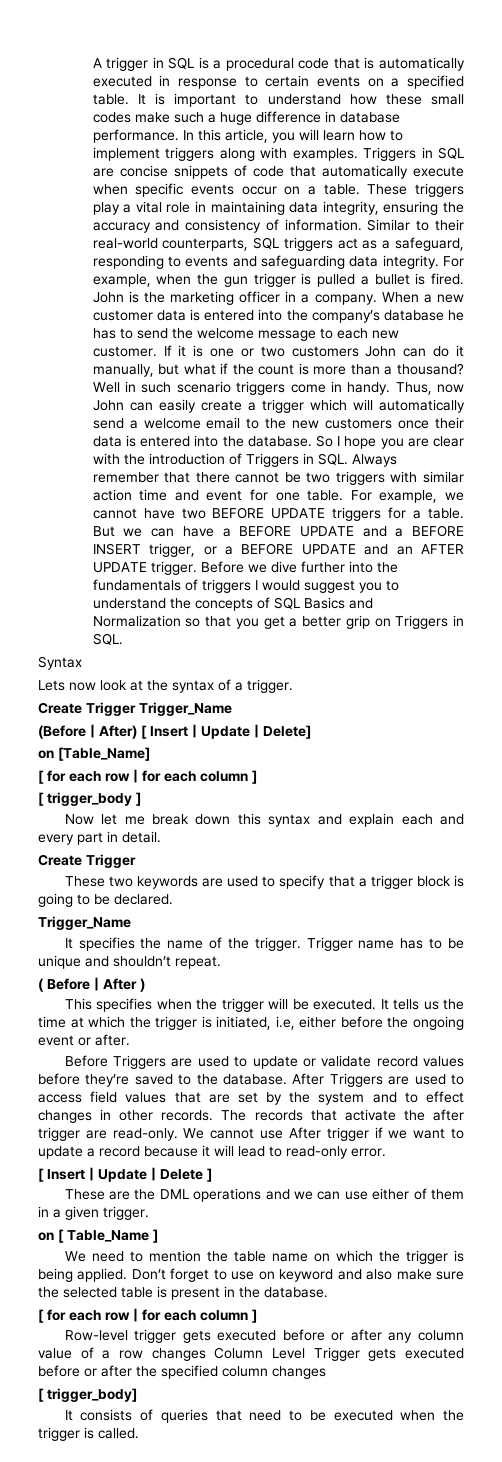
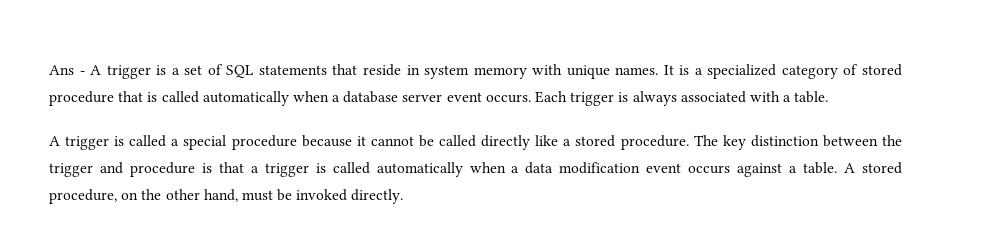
- A trigger in SQL is a procedural code that is automatically executed in response to certain events on a specified table. It is important to understand how these small codes make such a huge difference in database performance. In this article, you will learn how to implement triggers along with examples. Triggers in SQL are concise snippets of code that automatically execute when specific events occur on a table. These triggers play a vital role in maintaining data integrity, ensuring the accuracy and consistency of information. Similar to their real-world counterparts, SQL triggers act as a safeguard, responding to events and safeguarding data integrity. For example, when the gun trigger is pulled a bullet is fired. John is the marketing officer in a company. When a new customer data is entered into the company’s database he has to send the welcome message to each new customer. If it is one or two customers John can do it manually, but what if the count is more than a thousand? Well in such scenario triggers come in handy. Thus, now John can easily create a trigger which will automatically send a welcome email to the new customers once their data is entered into the database. So I hope you are clear with the introduction of Triggers in SQL. Always remember that there cannot be two triggers with similar action time and event for one table. For example, we cannot have two BEFORE UPDATE triggers for a table. But we can have a BEFORE UPDATE and a BEFORE INSERT trigger, or a BEFORE UPDATE and an AFTER UPDATE trigger. Before we dive further into the fundamentals of triggers I would suggest you to understand the concepts of SQL Basics and Normalization so that you get a better grip on Triggers in SQL.
- Syntax
- Lets now look at the syntax of a trigger.
- Create Trigger Trigger_Name
- (Before | After) [ Insert | Update | Delete]
- on [Table_Name]
- [ for each row | for each column ]
- [ trigger_body ]
- Now let me break down this syntax and explain each and every part in detail.
- Create Trigger
- These two keywords are used to specify that a trigger block is going to be declared.
- Trigger_Name
- It specifies the name of the trigger. Trigger name has to be unique and shouldn’t repeat.
- ( Before | After )
- This specifies when the trigger will be executed. It tells us the time at which the trigger is initiated, i.e, either before the ongoing event or after.
- Before Triggers are used to update or validate record values before they’re saved to the database. After Triggers are used to access field values that are set by the system and to effect changes in other records. The records that activate the after trigger are read-only. We cannot use After trigger if we want to update a record because it will lead to read-only error.
- [ Insert | Update | Delete ]
- These are the DML operations and we can use either of them in a given trigger.
- on [ Table_Name ]
- We need to mention the table name on which the trigger is being applied. Don’t forget to use on keyword and also make sure the selected table is present in the database.
- [ for each row | for each column ]
- Row-level trigger gets executed before or after any column value of a row changes Column Level Trigger gets executed before or after the specified column changes
- [ trigger_body]
- It consists of queries that need to be executed when the trigger is called.
+ Ans - A trigger is a set of SQL statements that reside in system memory with unique names. It is a specialized category of stored procedure that is called automatically when a database server event occurs. Each trigger is always associated with a table.
+ A trigger is called a special procedure because it cannot be called directly like a stored procedure. The key distinction between the trigger and procedure is that a trigger is called automatically when a data modification event occurs against a table. A stored procedure, on the other hand, must be invoked directly.

